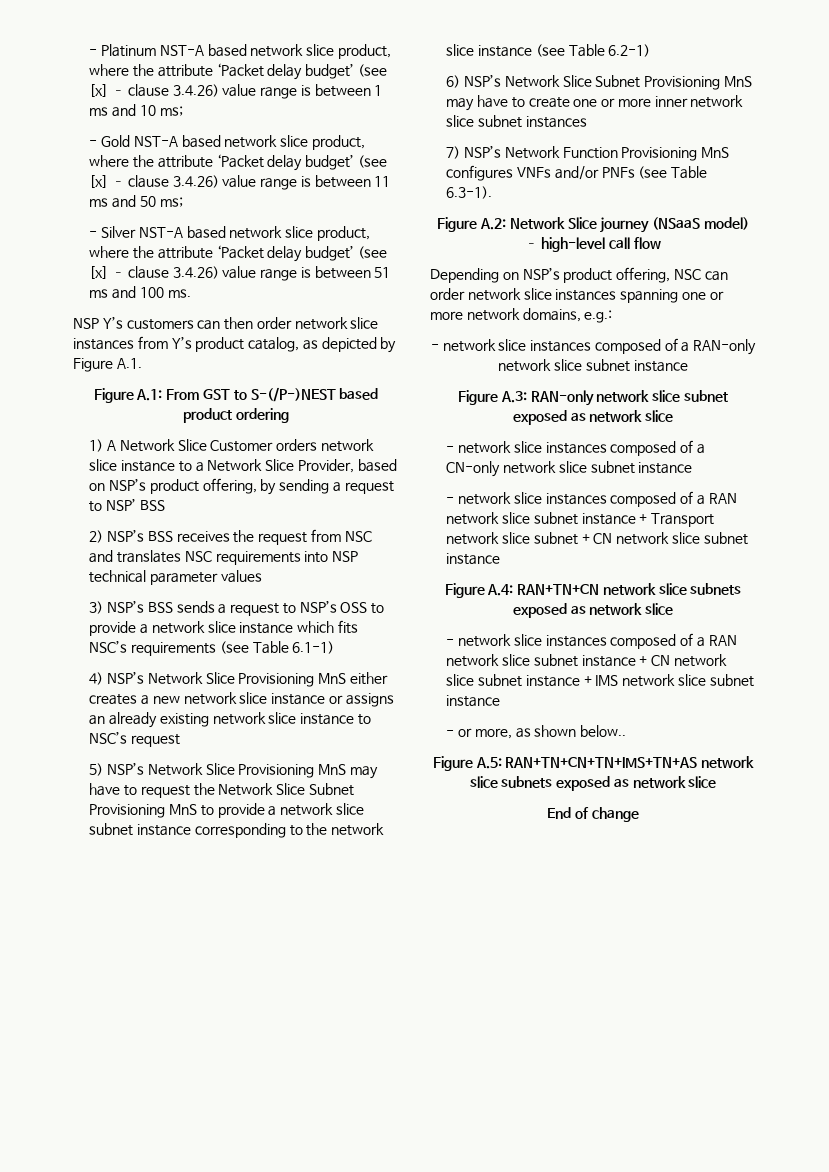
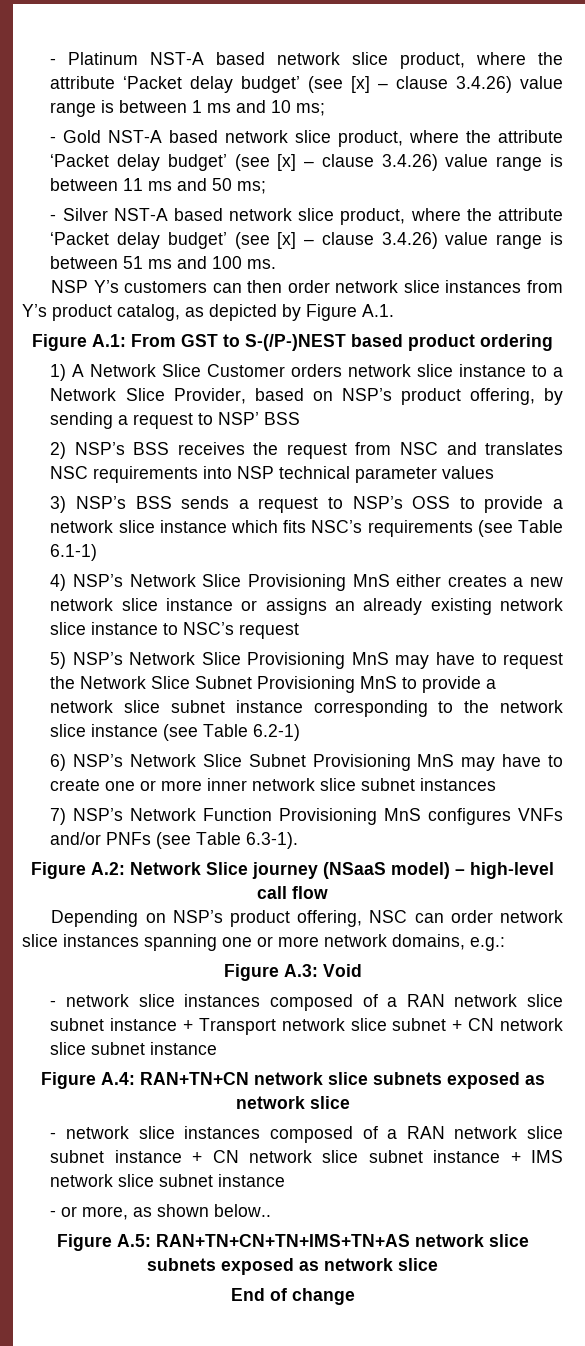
- - network slice instances composed of a RAN-only network slice subnet instance
- Figure A.3: RAN-only network slice subnet exposed as network slice
- - network slice instances composed of a CN-only network slice subnet instance
+ Figure A.3: Void

